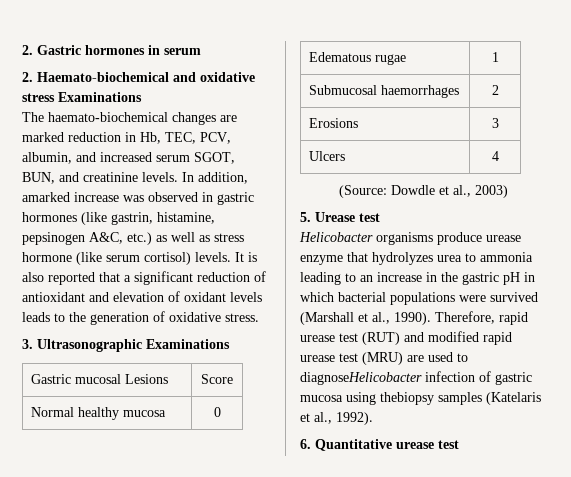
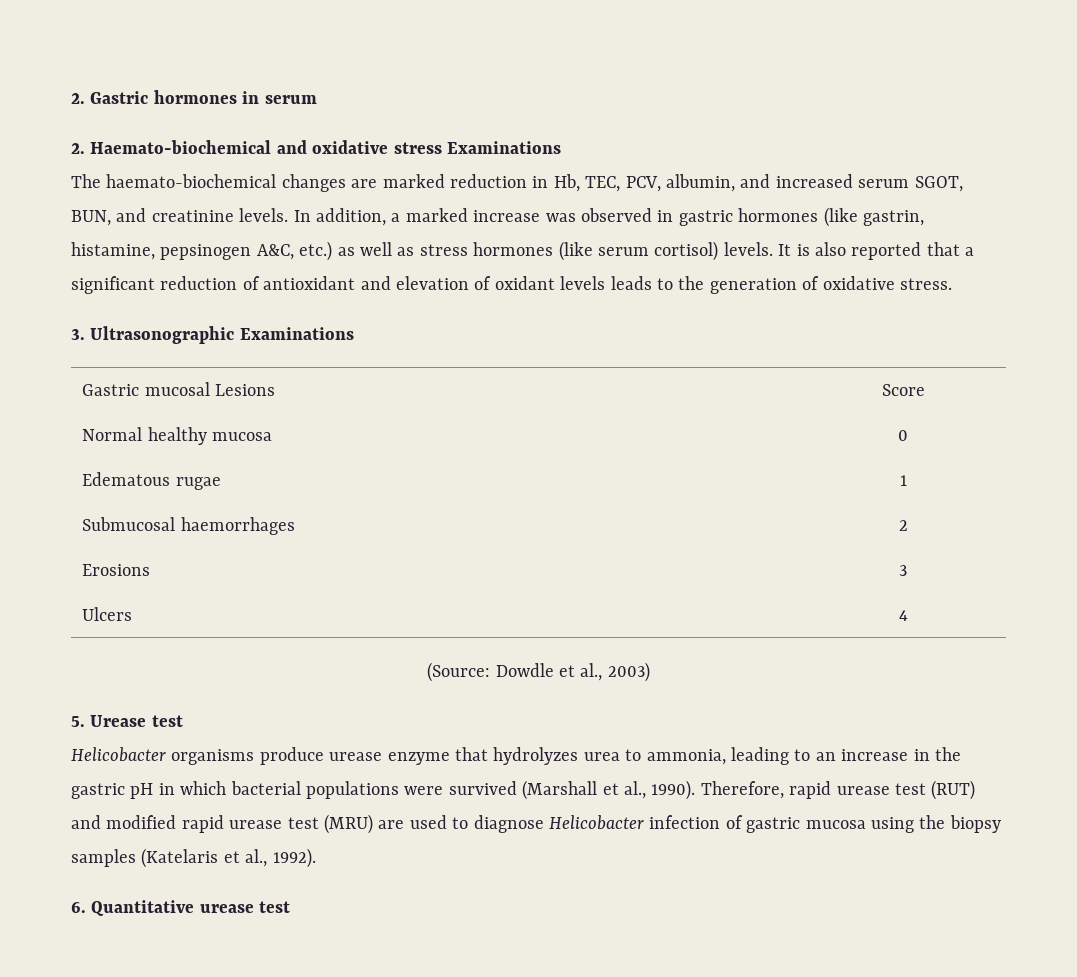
- In addition, amarked increase was observed in gastric hormones (like gastrin, histamine, pepsinogen A&C, etc.) as well as stress hormone (like serum cortisol) levels.
+ In addition, a marked increase was observed in gastric hormones (like gastrin, histamine, pepsinogen A&C, etc.) as well as stress hormones (like serum cortisol) levels.
- Helicobacter organisms produce urease enzyme that hydrolyzes urea to ammonia leading to an increase in the gastric pH in which bacterial populations were survived (Marshall et al., 1990).
+ Helicobacter organisms produce urease enzyme that hydrolyzes urea to ammonia, leading to an increase in the gastric pH in which bacterial populations were survived (Marshall et al., 1990).
- Therefore, rapid urease test (RUT) and modified rapid urease test (MRU) are used to diagnoseHelicobacter infection of gastric mucosa using thebiopsy samples (Katelaris et al., 1992).
+ Therefore, rapid urease test (RUT) and modified rapid urease test (MRU) are used to diagnose Helicobacter infection of gastric mucosa using the biopsy samples (Katelaris et al., 1992).

